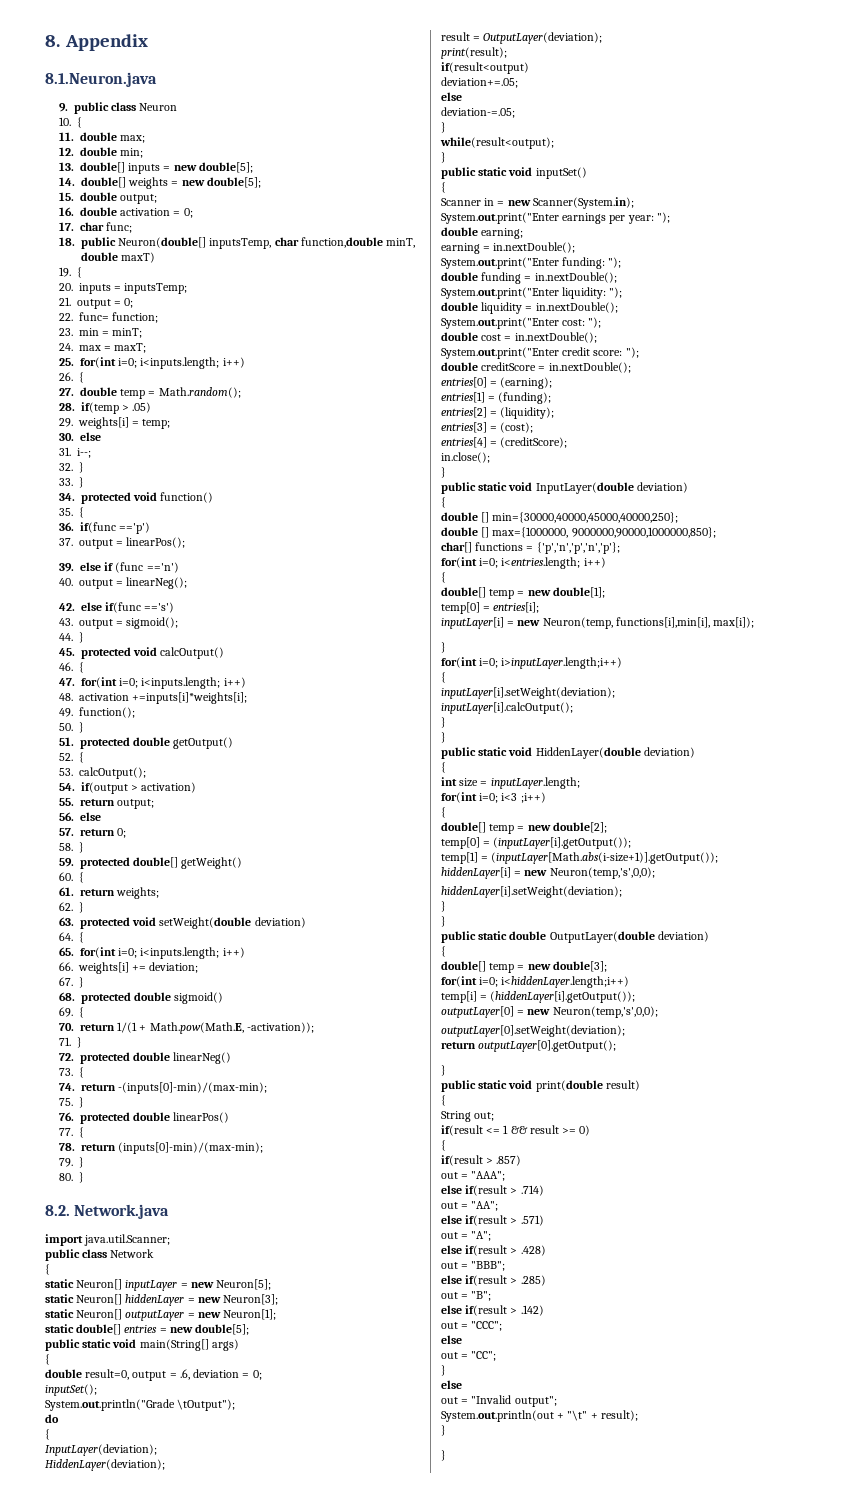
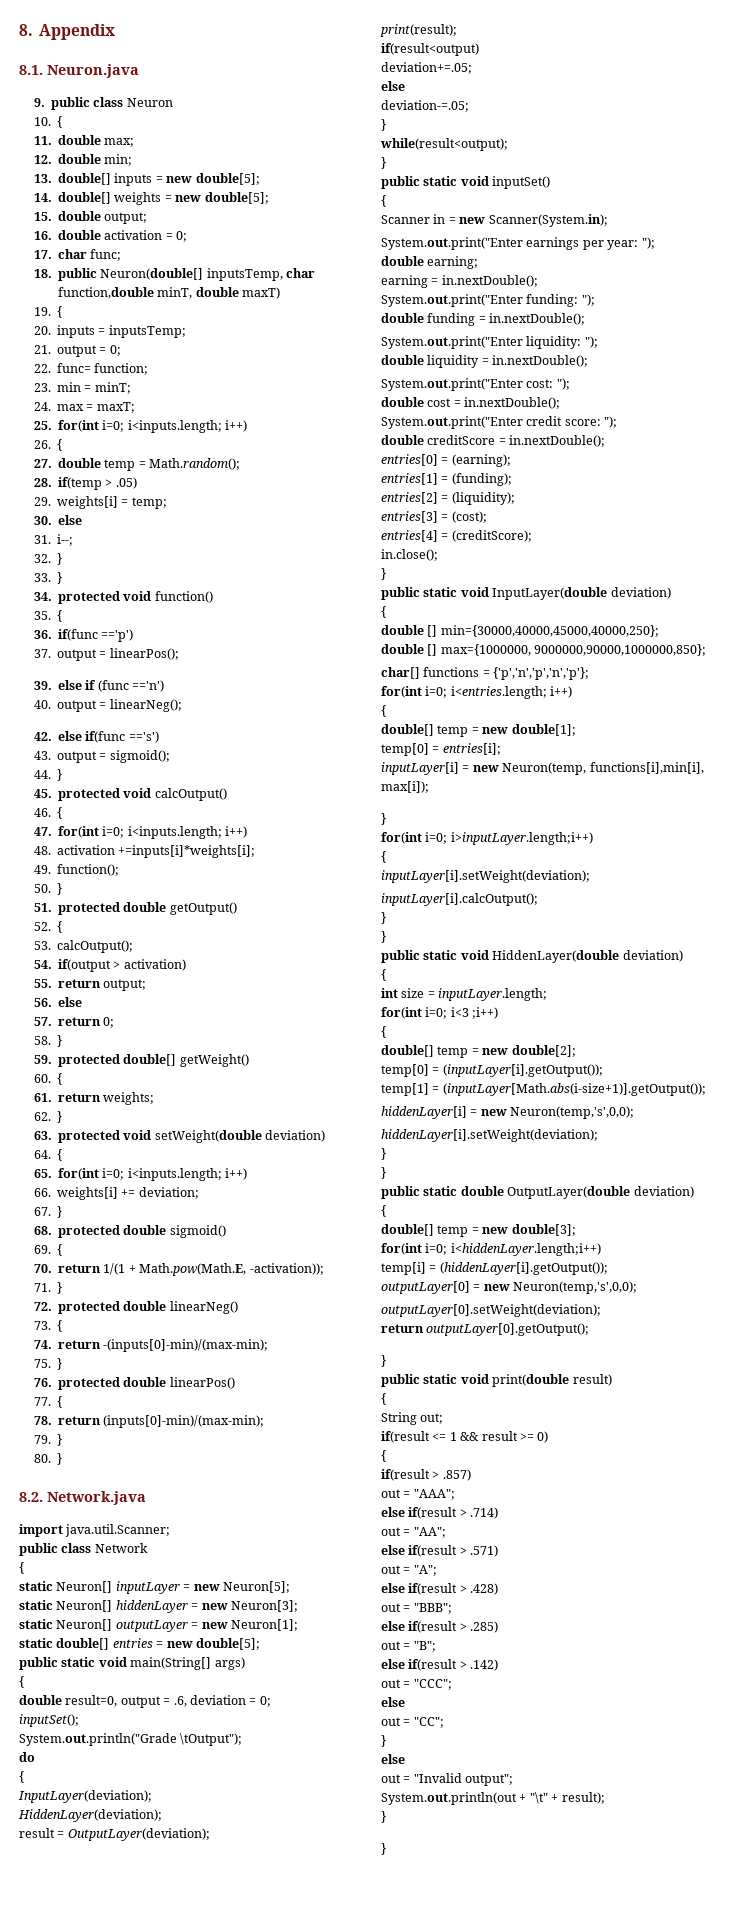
- 8.1.Neuron.java
+ 8.1. Neuron.java

